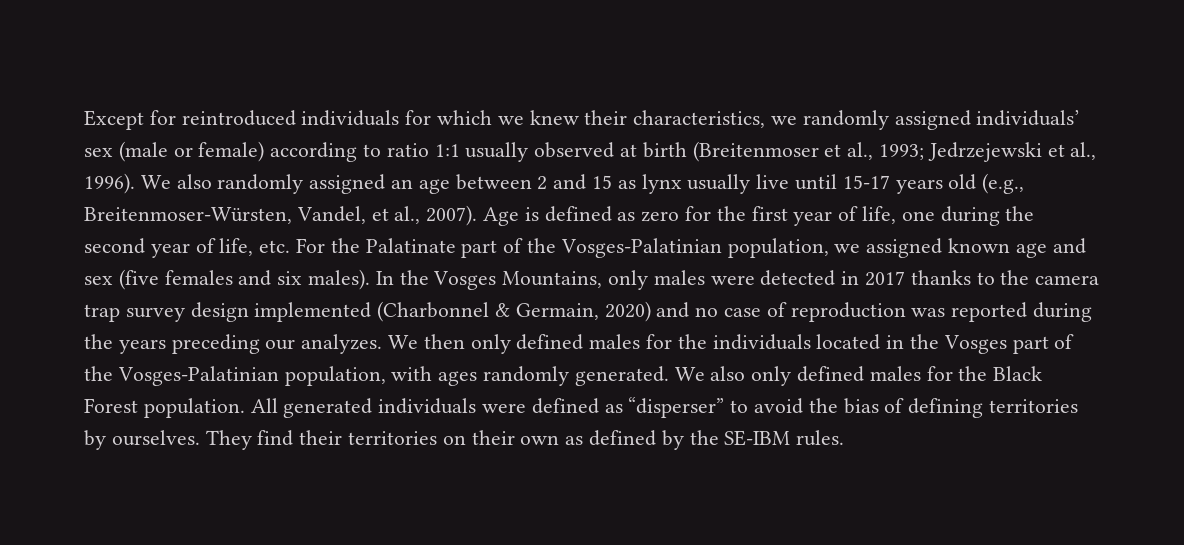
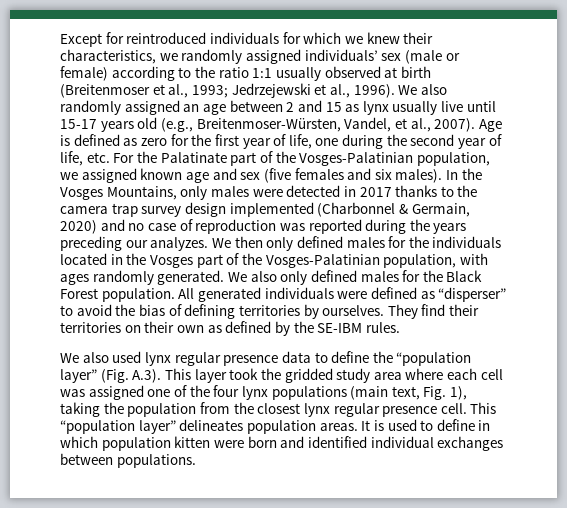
- Except for reintroduced individuals for which we knew their characteristics, we randomly assigned individuals’ sex (male or female) according to ratio 1:1 usually observed at birth (Breitenmoser et al., 1993; Jedrzejewski et al., 1996).
+ Except for reintroduced individuals for which we knew their characteristics, we randomly assigned individuals’ sex (male or female) according to the ratio 1:1 usually observed at birth (Breitenmoser et al., 1993; Jedrzejewski et al., 1996).
+ We also used lynx regular presence data to define the “population layer” (Fig. A.3). This layer took the gridded study area where each cell was assigned one of the four lynx populations (main text, Fig. 1), taking the population from the closest lynx regular presence cell. This “population layer” delineates population areas. It is used to define in which population kitten were born and identified individual exchanges between populations.

